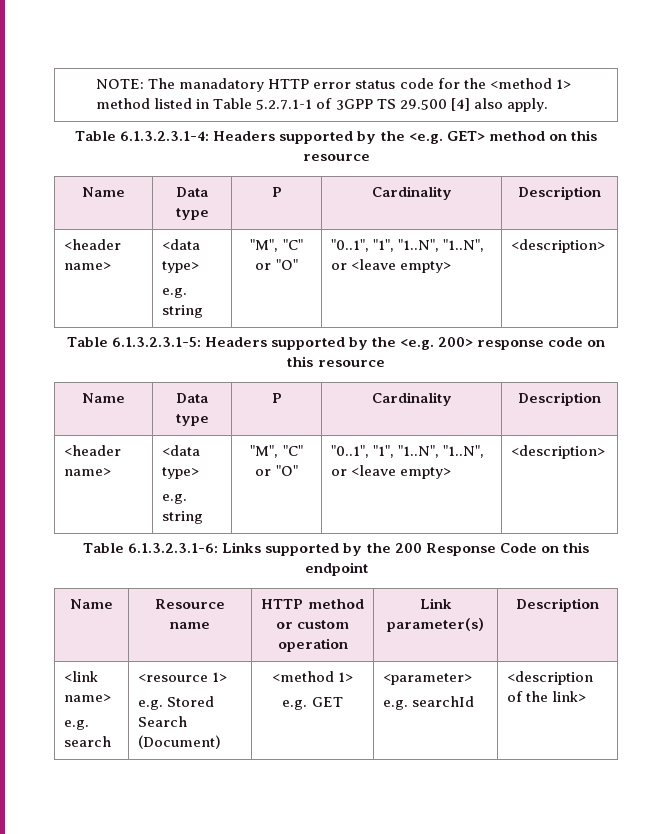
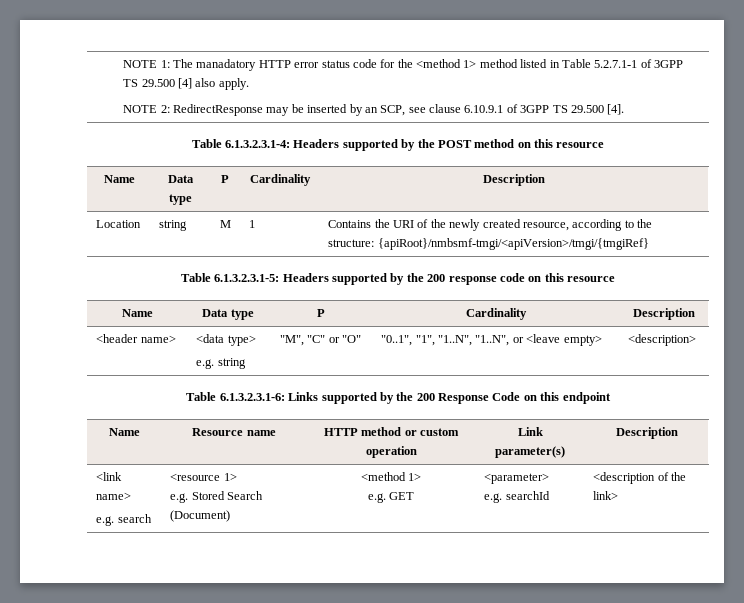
- NOTE: The manadatory HTTP error status code for the <method 1> method listed in Table 5.2.7.1-1 of 3GPP TS 29.500 [4] also apply.
+ NOTE 1: The manadatory HTTP error status code for the <method 1> method listed in Table 5.2.7.1-1 of 3GPP TS 29.500 [4] also apply.
+ NOTE 2: RedirectResponse may be inserted by an SCP, see clause 6.10.9.1 of 3GPP TS 29.500 [4].
- Table 6.1.3.2.3.1-4: Headers supported by the <e.g. GET> method on this resource
+ Table 6.1.3.2.3.1-4: Headers supported by the POST method on this resource
  Name | Data type | P | Cardinality | Description
- <header name> | <data type>
- e.g. string | "M", "C" or "O" | "0..1", "1", "1..N", "1..N", or <leave empty> | <description>
+ Location | string | M | 1 | Contains the URI of the newly created resource, according to the structure: {apiRoot}/nmbsmf-tmgi/<apiVersion>/tmgi/{tmgiRef}
- Table 6.1.3.2.3.1-5: Headers supported by the <e.g. 200> response code on this resource
+ Table 6.1.3.2.3.1-5: Headers supported by the 200 response code on this resource

